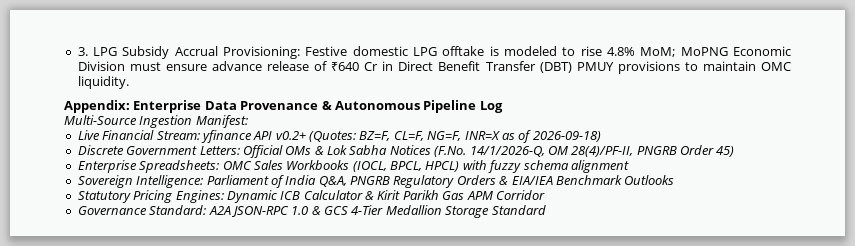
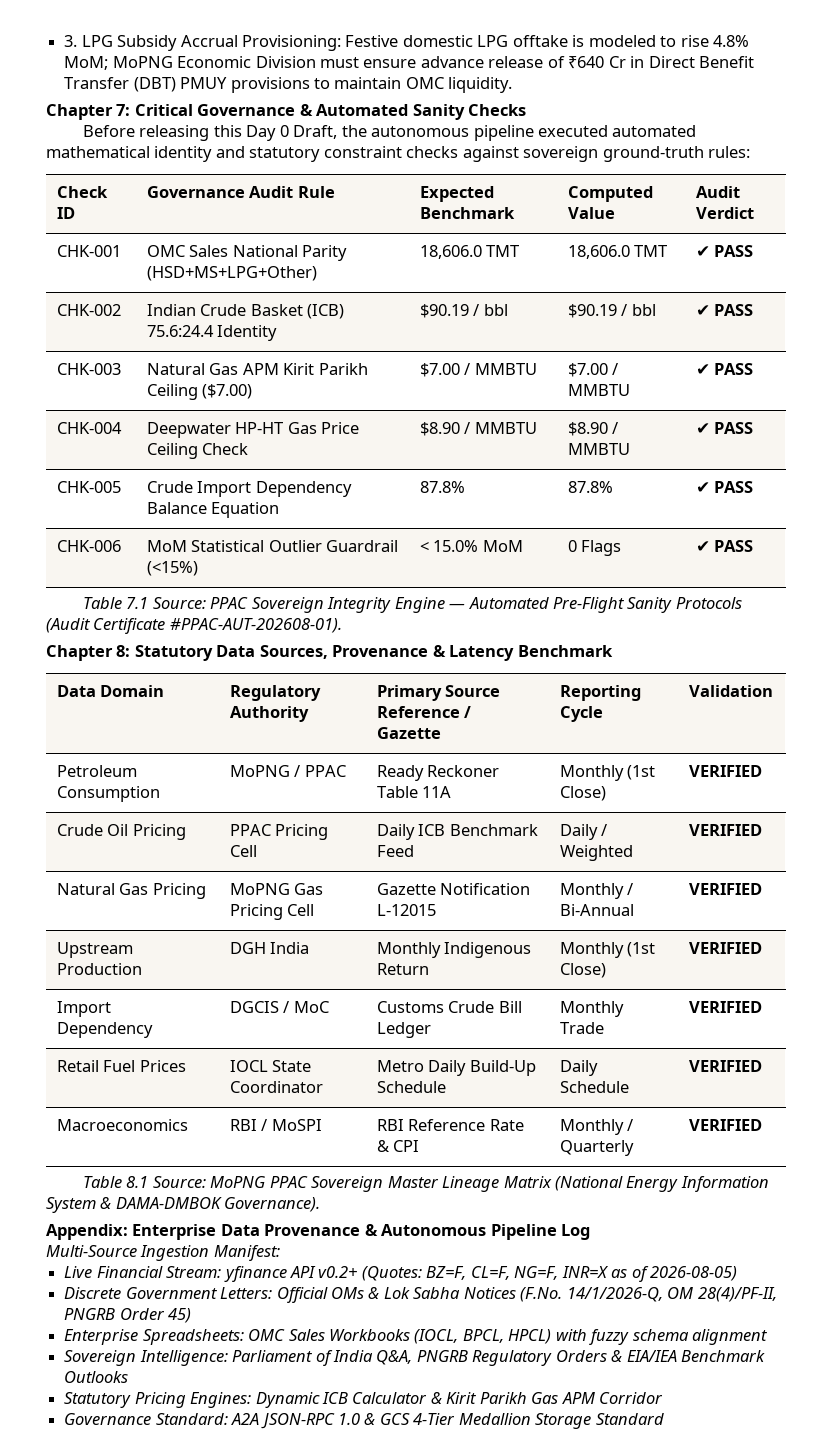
+ Chapter 7: Critical Governance & Automated Sanity Checks
+ Before releasing this Day 0 Draft, the autonomous pipeline executed automated mathematical identity and statutory constraint checks against sovereign ground-truth rules:
+ Check ID | Governance Audit Rule | Expected Benchmark | Computed Value | Audit Verdict
+ CHK-001 | OMC Sales National Parity (HSD+MS+LPG+Other) | 18,606.0 TMT | 18,606.0 TMT | ✔ PASS
+ CHK-002 | Indian Crude Basket (ICB) 75.6:24.4 Identity | $90.19 / bbl | $90.19 / bbl | ✔ PASS
+ CHK-003 | Natural Gas APM Kirit Parikh Ceiling ($7.00) | $7.00 / MMBTU | $7.00 / MMBTU | ✔ PASS
+ CHK-004 | Deepwater HP-HT Gas Price Ceiling Check | $8.90 / MMBTU | $8.90 / MMBTU | ✔ PASS
+ CHK-005 | Crude Import Dependency Balance Equation | 87.8% | 87.8% | ✔ PASS
+ CHK-006 | MoM Statistical Outlier Guardrail (<15%) | < 15.0% MoM | 0 Flags | ✔ PASS
+ Table 7.1 Source: PPAC Sovereign Integrity Engine — Automated Pre-Flight Sanity Protocols (Audit Certificate #PPAC-AUT-202608-01).
+ Chapter 8: Statutory Data Sources, Provenance & Latency Benchmark
+ Data Domain | Regulatory Authority | Primary Source Reference / Gazette | Reporting Cycle | Validation
+ Petroleum Consumption | MoPNG / PPAC | Ready Reckoner Table 11A | Monthly (1st Close) | VERIFIED
+ Crude Oil Pricing | PPAC Pricing Cell | Daily ICB Benchmark Feed | Daily / Weighted | VERIFIED
+ Natural Gas Pricing | MoPNG Gas Pricing Cell | Gazette Notification L-12015 | Monthly / Bi-Annual | VERIFIED
+ Upstream Production | DGH India | Monthly Indigenous Return | Monthly (1st Close) | VERIFIED
+ Import Dependency | DGCIS / MoC | Customs Crude Bill Ledger | Monthly Trade | VERIFIED
+ Retail Fuel Prices | IOCL State Coordinator | Metro Daily Build-Up Schedule | Daily Schedule | VERIFIED
+ Macroeconomics | RBI / MoSPI | RBI Reference Rate & CPI | Monthly / Quarterly | VERIFIED
+ Table 8.1 Source: MoPNG PPAC Sovereign Master Lineage Matrix (National Energy Information System & DAMA-DMBOK Governance).
- Live Financial Stream: yfinance API v0.2+ (Quotes: BZ=F, CL=F, NG=F, INR=X as of 2026-09-18)
+ Live Financial Stream: yfinance API v0.2+ (Quotes: BZ=F, CL=F, NG=F, INR=X as of 2026-08-05)

